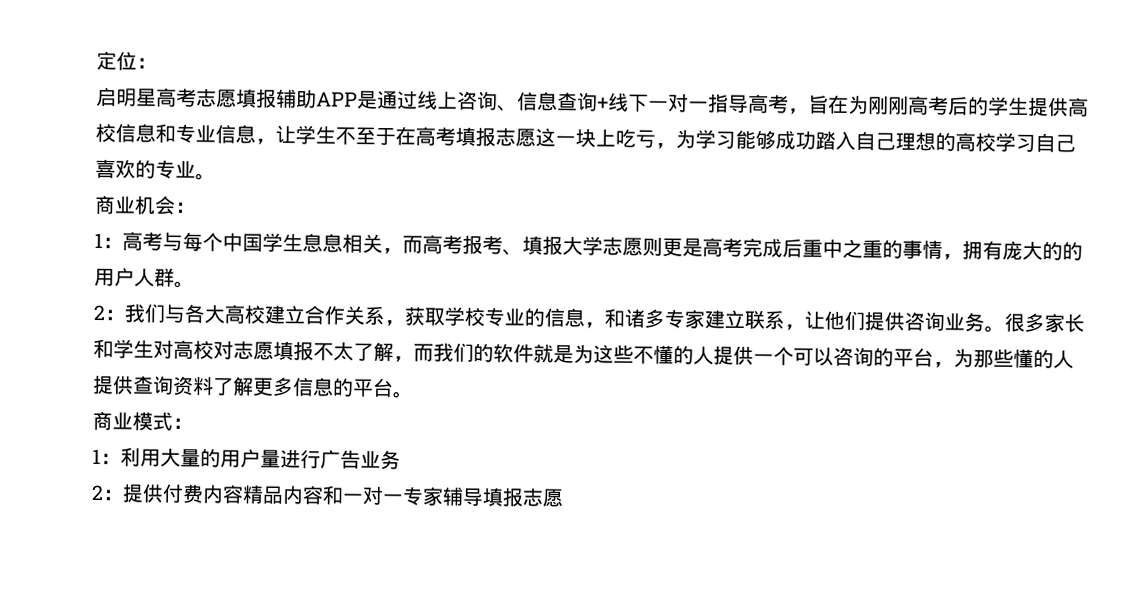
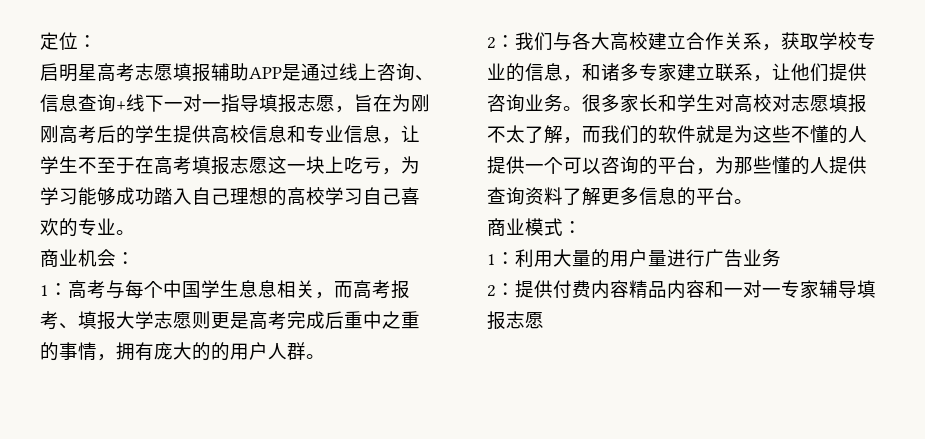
- 启明星高考志愿填报辅助APP是通过线上咨询、信息查询+线下一对一指导高考，旨在为刚刚高考后的学生提供高校信息和专业信息，让学生不至于在高考填报志愿这一块上吃亏，为学习能够成功踏入自己理想的高校学习自己喜欢的专业。
+ 启明星高考志愿填报辅助APP是通过线上咨询、信息查询+线下一对一指导填报志愿，旨在为刚刚高考后的学生提供高校信息和专业信息，让学生不至于在高考填报志愿这一块上吃亏，为学习能够成功踏入自己理想的高校学习自己喜欢的专业。

